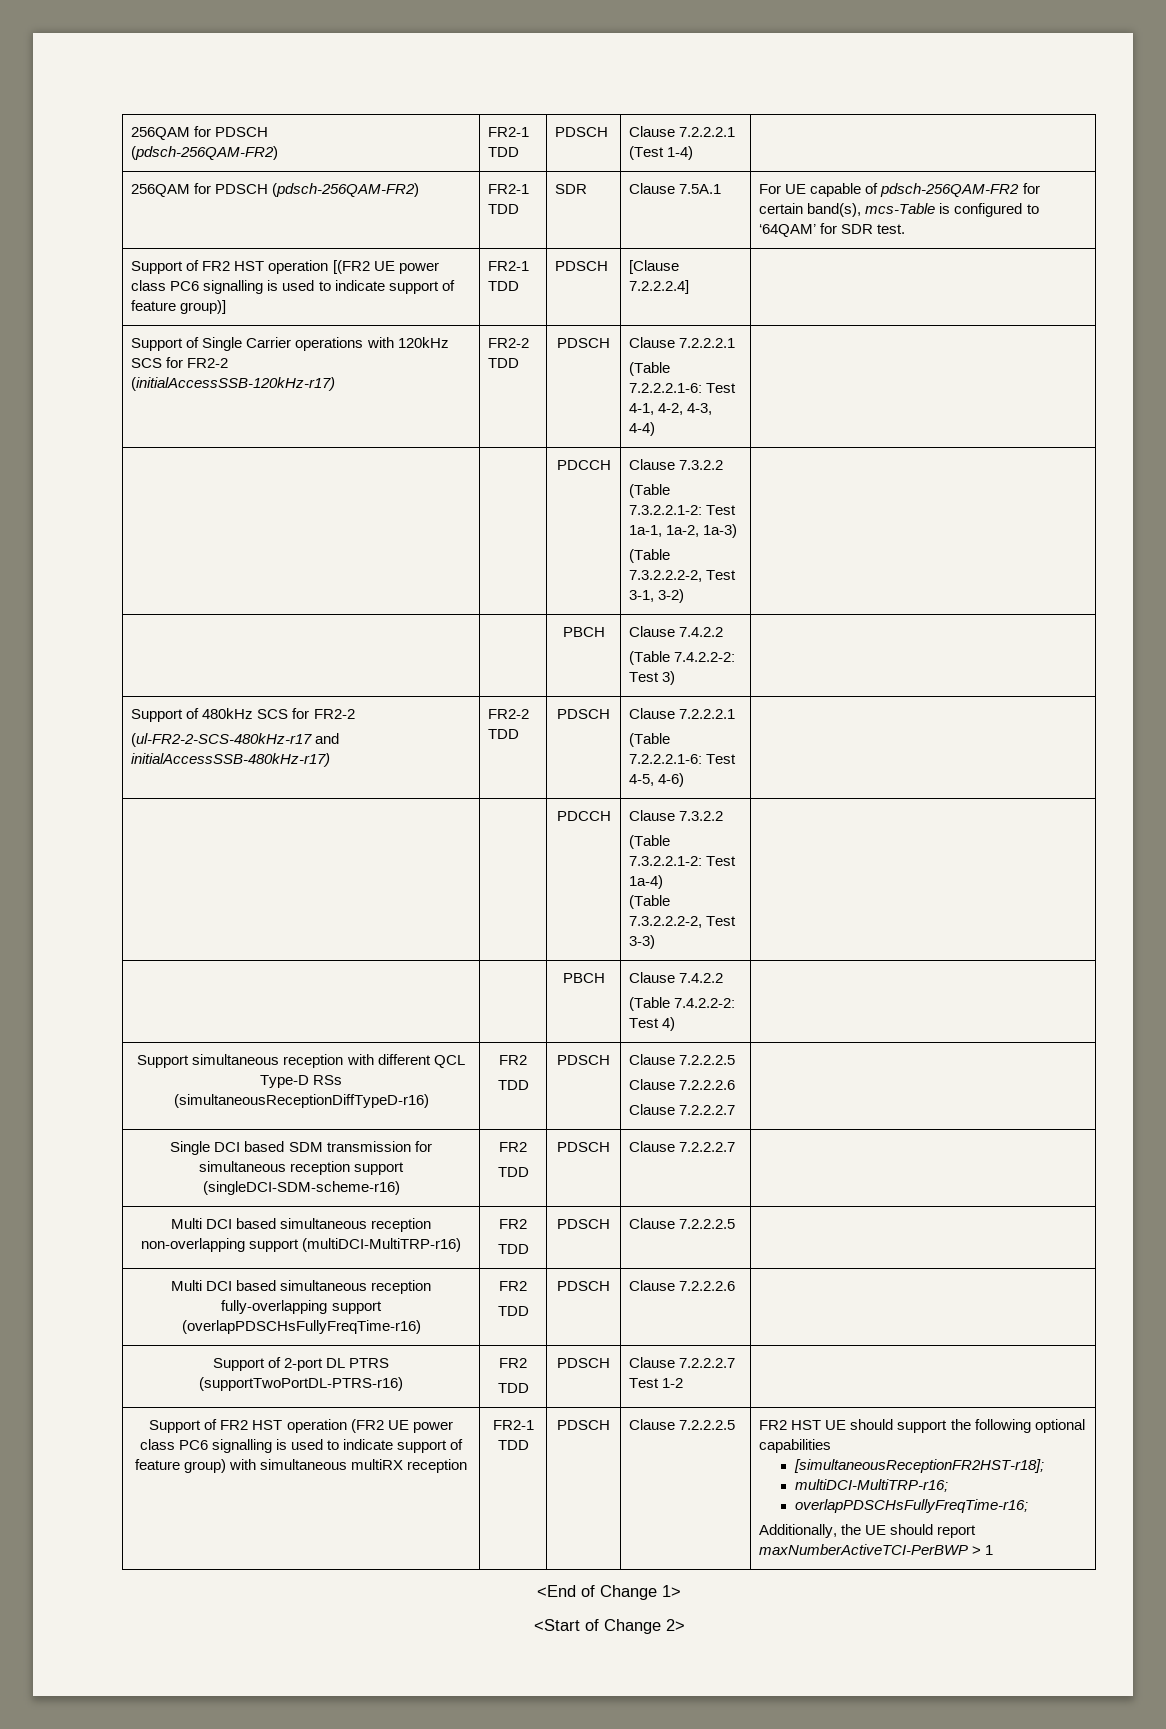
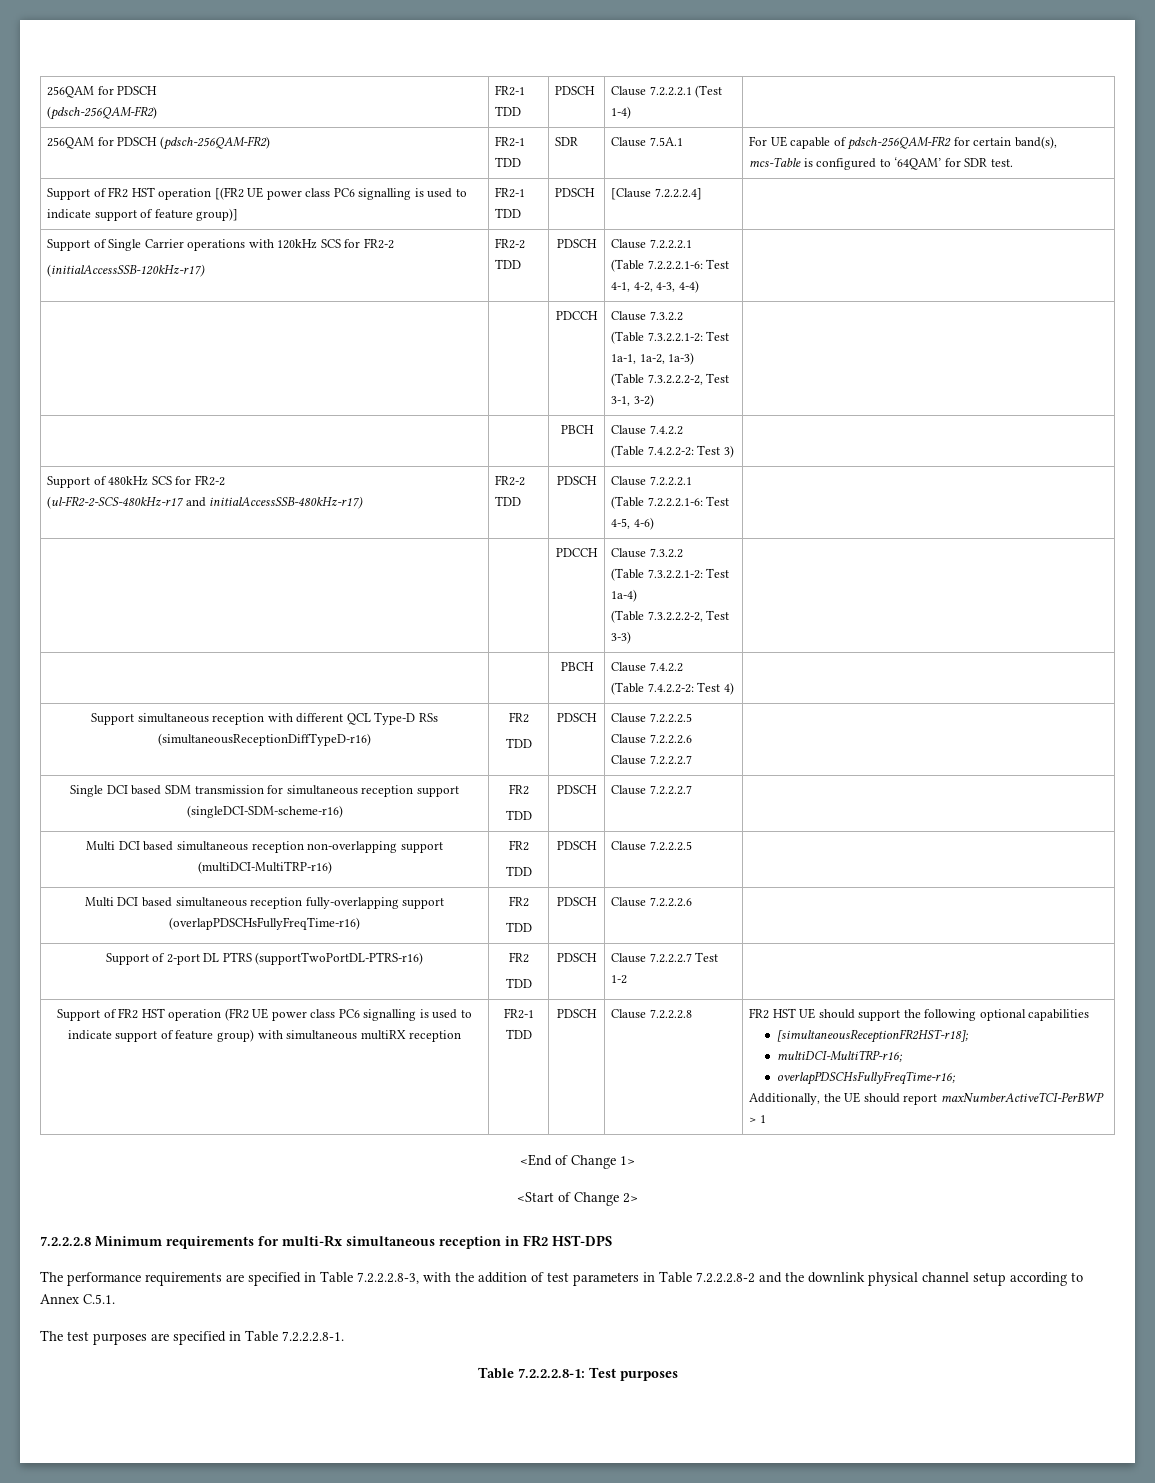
- FR2-1 TDD | PDSCH | Clause 7.2.2.2.5
+ FR2-1 TDD | PDSCH | Clause 7.2.2.2.8
+ 7.2.2.2.8 Minimum requirements for multi-Rx simultaneous reception in FR2 HST-DPS
+ The performance requirements are specified in Table 7.2.2.2.8-3, with the addition of test parameters in Table 7.2.2.2.8-2 and the downlink physical channel setup according to Annex C.5.1.
+ The test purposes are specified in Table 7.2.2.2.8-1.
+ Table 7.2.2.2.8-1: Test purposes

